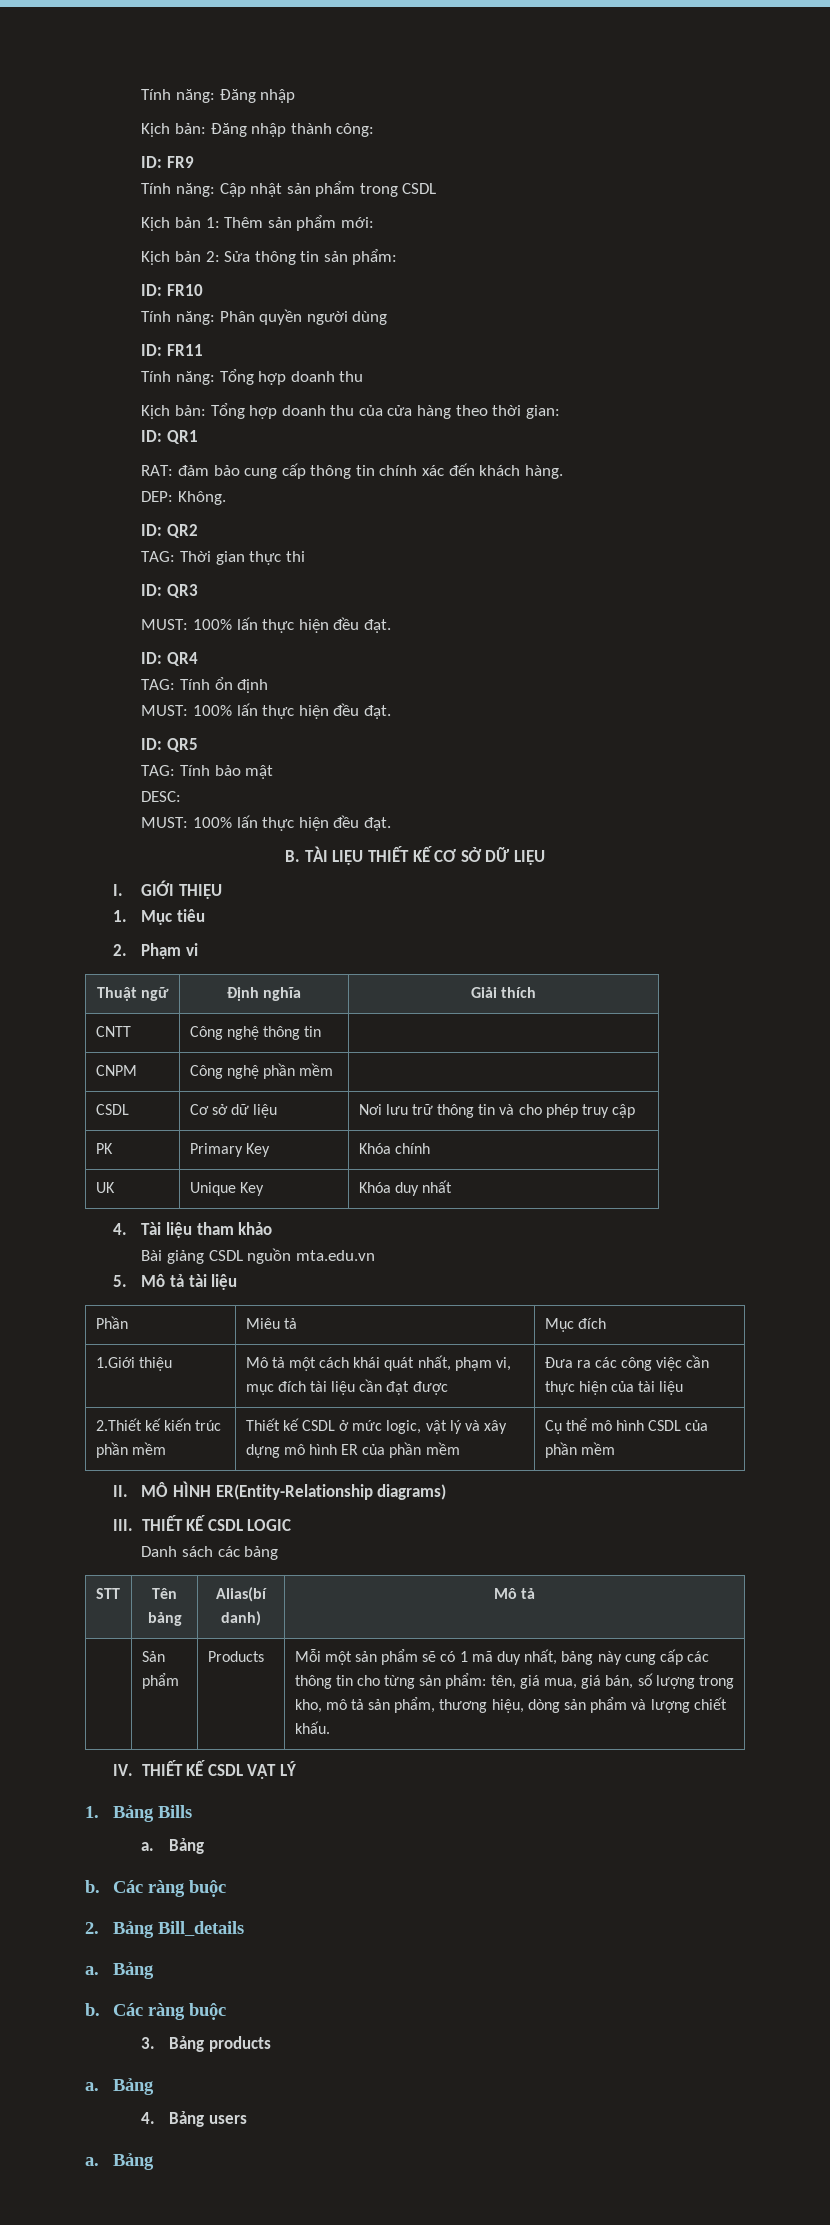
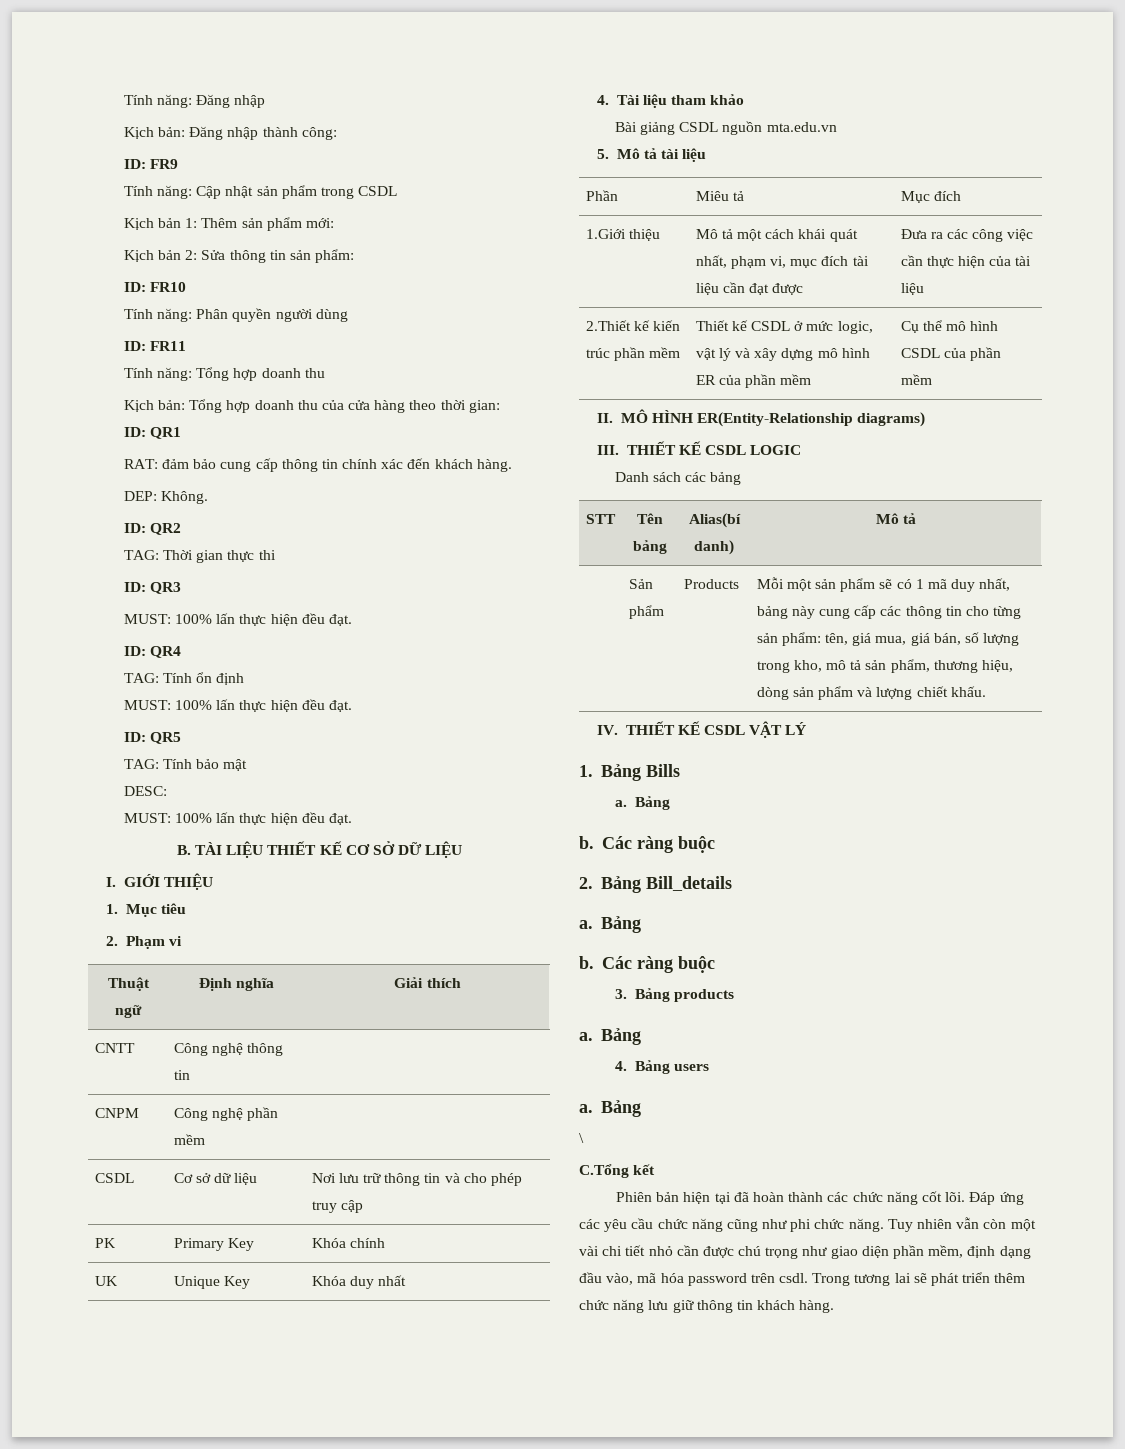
+ \
+ C.Tổng kết
+ Phiên bản hiện tại đã hoàn thành các chức năng cốt lõi. Đáp ứng các yêu cầu chức năng cũng như phi chức năng. Tuy nhiên vẫn còn một vài chi tiết nhỏ cần được chú trọng như giao diện phần mềm, định dạng đầu vào, mã hóa password trên csdl. Trong tương lai sẽ phát triển thêm chức năng lưu giữ thông tin khách hàng.

